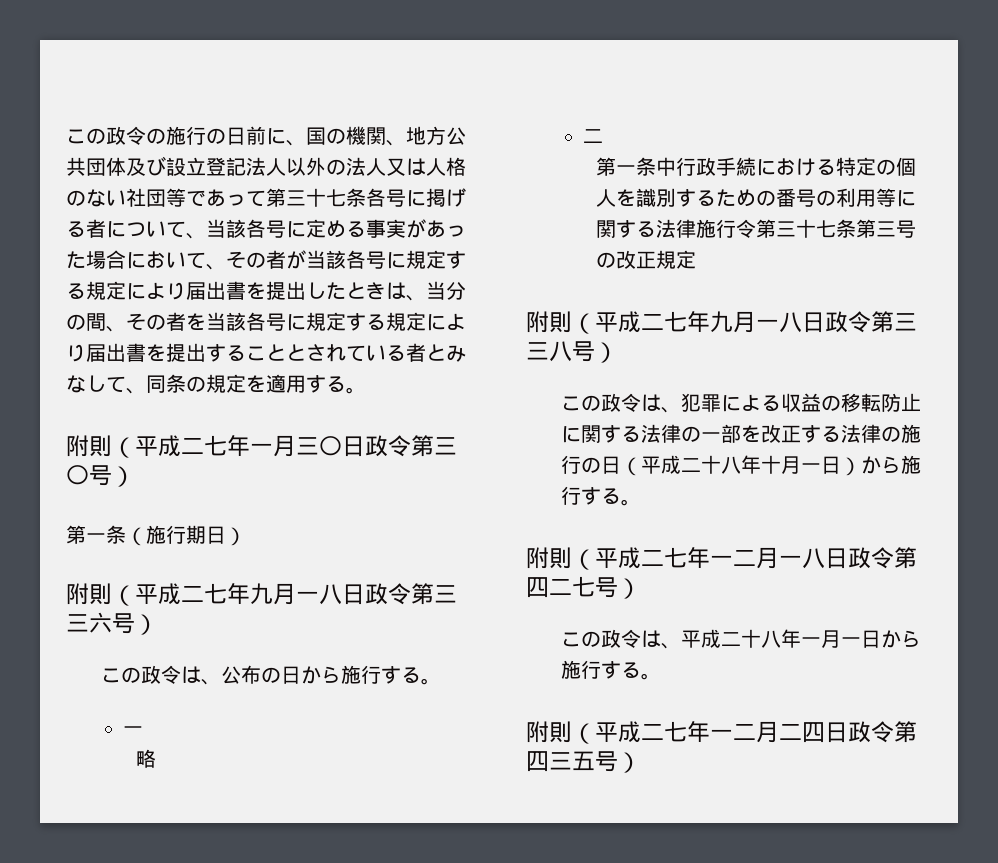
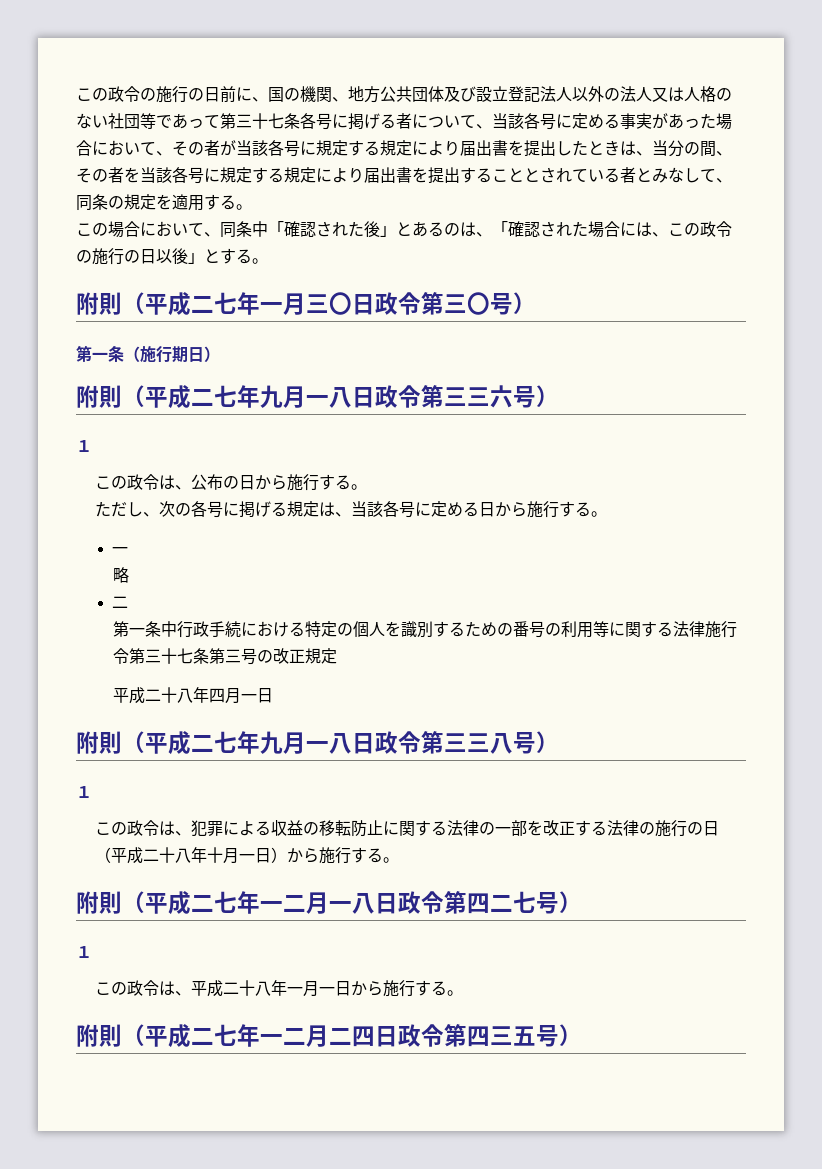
+ この場合において、同条中「確認された後」とあるのは、「確認された場合には、この政令の施行の日以後」とする。
  附則（平成二七年九月一八日政令第三三六号）
+ １
+ ただし、次の各号に掲げる規定は、当該各号に定める日から施行する。
+ 平成二十八年四月一日
  附則（平成二七年九月一八日政令第三三八号）
+ １
  附則（平成二七年一二月一八日政令第四二七号）
+ １

